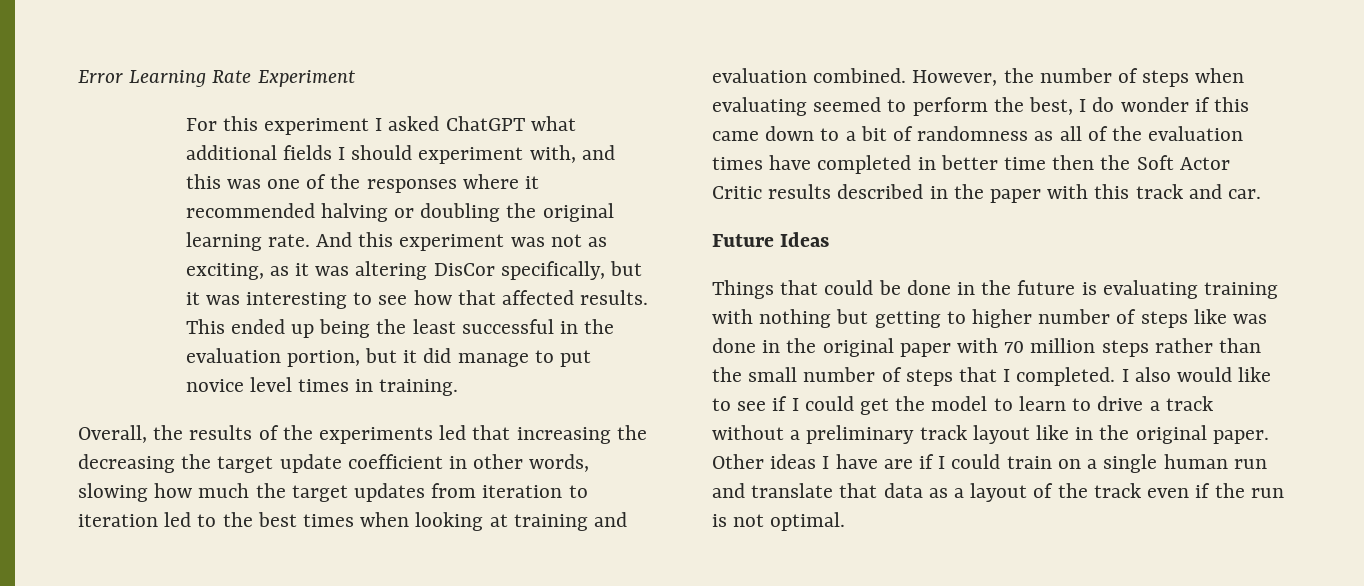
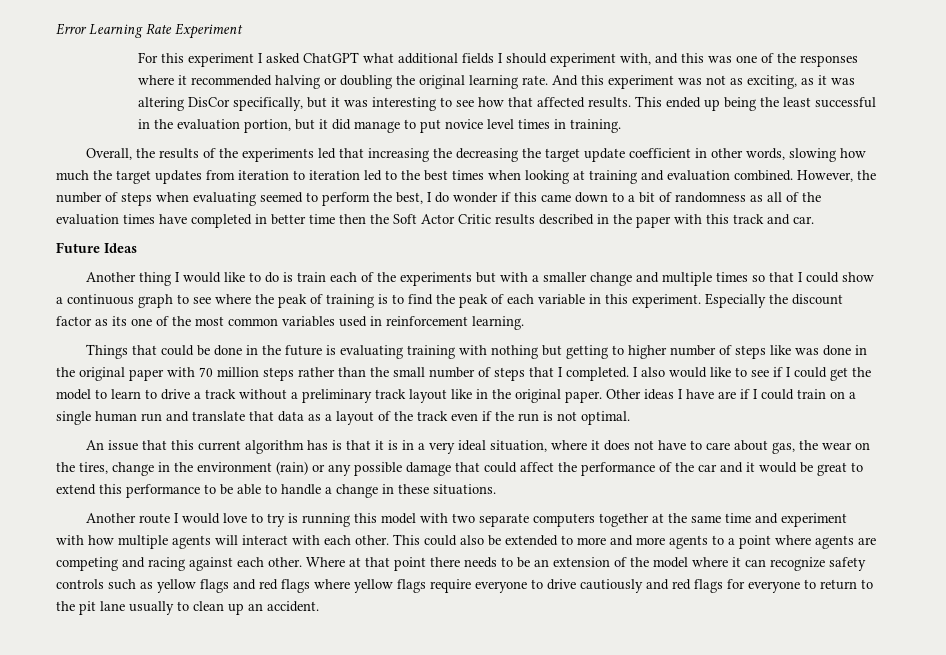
+ Another thing I would like to do is train each of the experiments but with a smaller change and multiple times so that I could show a continuous graph to see where the peak of training is to find the peak of each variable in this experiment. Especially the discount factor as its one of the most common variables used in reinforcement learning.
+ An issue that this current algorithm has is that it is in a very ideal situation, where it does not have to care about gas, the wear on the tires, change in the environment (rain) or any possible damage that could affect the performance of the car and it would be great to extend this performance to be able to handle a change in these situations.
+ Another route I would love to try is running this model with two separate computers together at the same time and experiment with how multiple agents will interact with each other. This could also be extended to more and more agents to a point where agents are competing and racing against each other. Where at that point there needs to be an extension of the model where it can recognize safety controls such as yellow flags and red flags where yellow flags require everyone to drive cautiously and red flags for everyone to return to the pit lane usually to clean up an accident.

